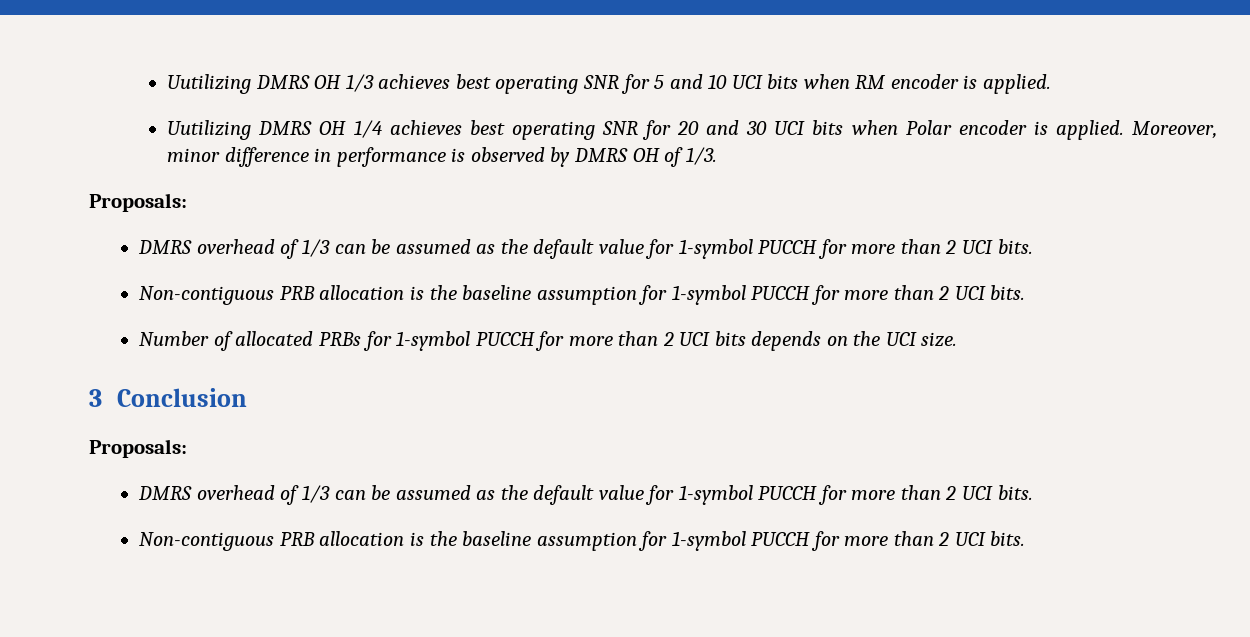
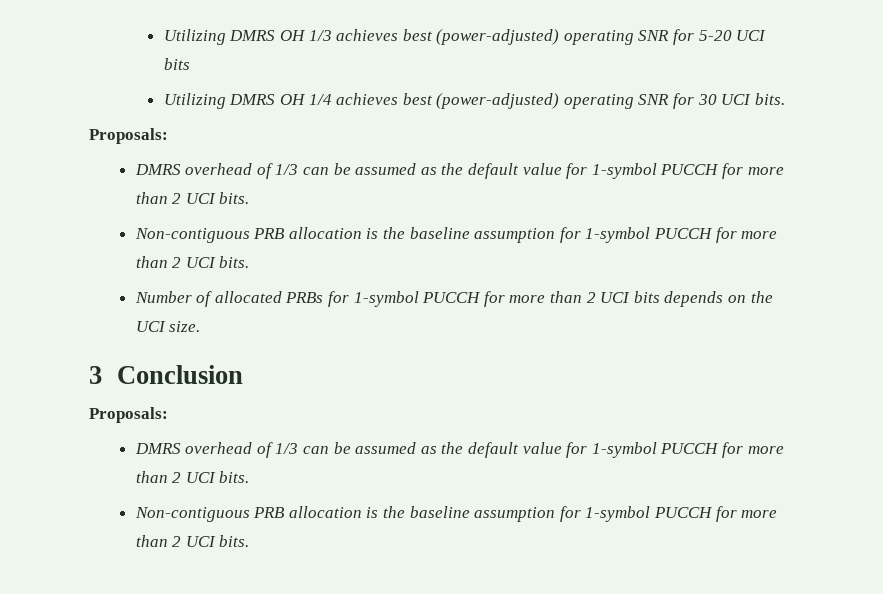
- Uutilizing DMRS OH 1/3 achieves best operating SNR for 5 and 10 UCI bits when RM encoder is applied.
- Uutilizing DMRS OH 1/4 achieves best operating SNR for 20 and 30 UCI bits when Polar encoder is applied. Moreover, minor difference in performance is observed by DMRS OH of 1/3.
+ Utilizing DMRS OH 1/3 achieves best (power-adjusted) operating SNR for 5-20 UCI bits
+ Utilizing DMRS OH 1/4 achieves best (power-adjusted) operating SNR for 30 UCI bits.

